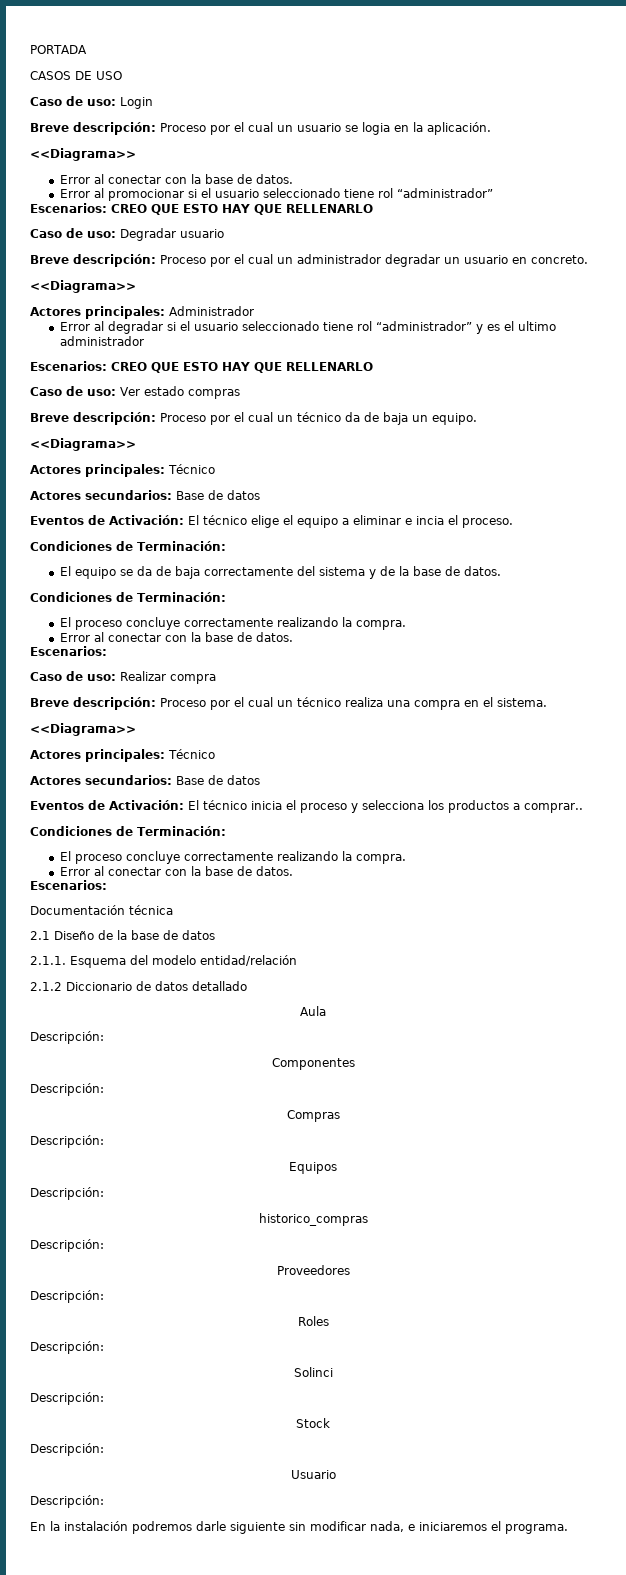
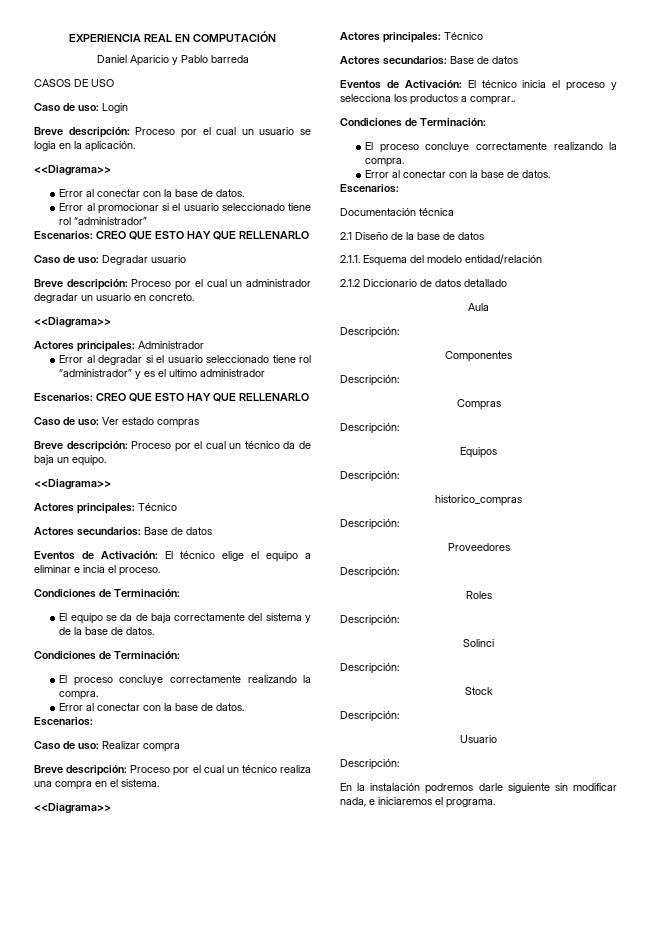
- PORTADA
+ EXPERIENCIA REAL EN COMPUTACIÓN
+ Daniel Aparicio y Pablo barreda

